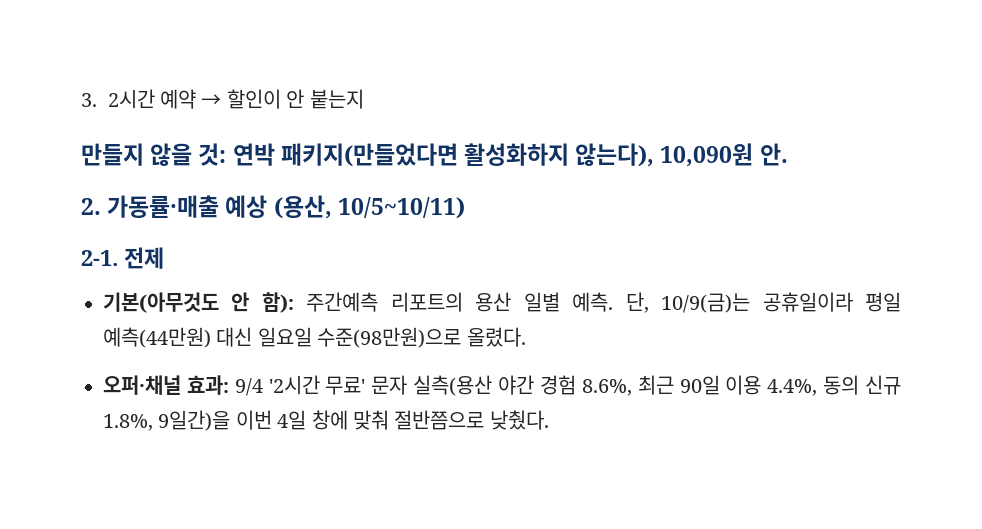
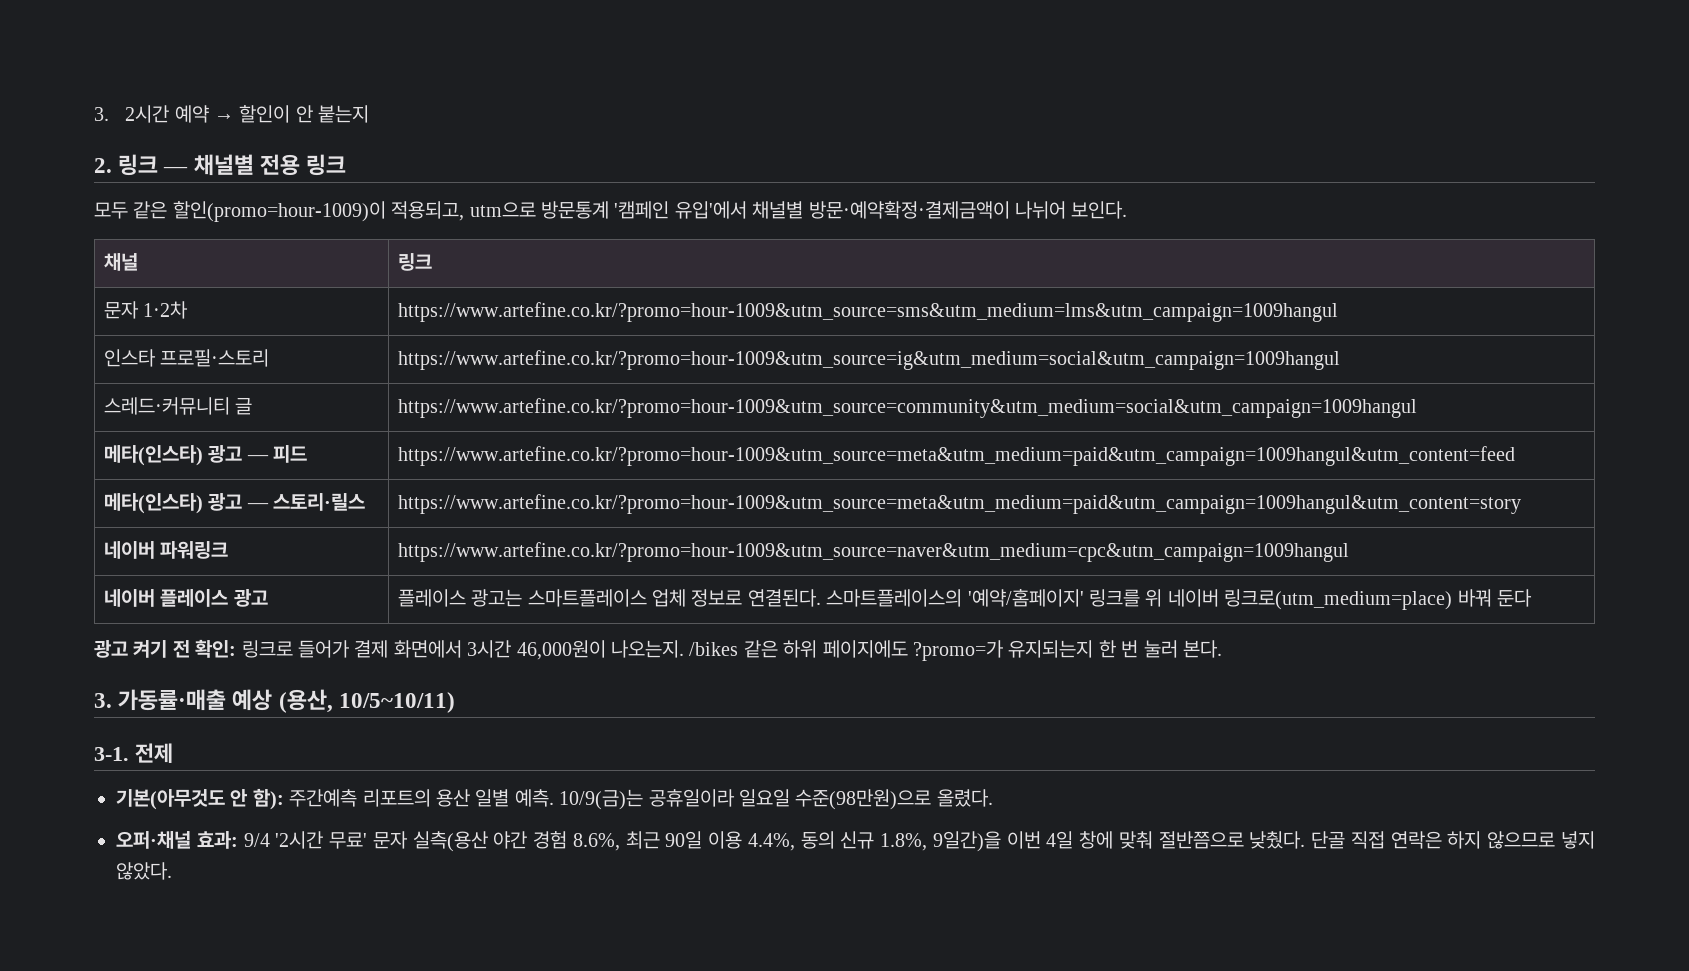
- 만들지 않을 것: 연박 패키지(만들었다면 활성화하지 않는다), 10,090원 안.
- 2. 가동률·매출 예상 (용산, 10/5~10/11)
+ 2. 링크 — 채널별 전용 링크
+ 모두 같은 할인(promo=hour-1009)이 적용되고, utm으로 방문통계 '캠페인 유입'에서 채널별 방문·예약확정·결제금액이 나뉘어 보인다.
+ 채널 | 링크
+ 문자 1·2차 | https://www.artefine.co.kr/?promo=hour-1009&utm_source=sms&utm_medium=lms&utm_campaign=1009hangul
+ 인스타 프로필·스토리 | https://www.artefine.co.kr/?promo=hour-1009&utm_source=ig&utm_medium=social&utm_campaign=1009hangul
+ 스레드·커뮤니티 글 | https://www.artefine.co.kr/?promo=hour-1009&utm_source=community&utm_medium=social&utm_campaign=1009hangul
+ 메타(인스타) 광고 — 피드 | https://www.artefine.co.kr/?promo=hour-1009&utm_source=meta&utm_medium=paid&utm_campaign=1009hangul&utm_content=feed
+ 메타(인스타) 광고 — 스토리·릴스 | https://www.artefine.co.kr/?promo=hour-1009&utm_source=meta&utm_medium=paid&utm_campaign=1009hangul&utm_content=story
+ 네이버 파워링크 | https://www.artefine.co.kr/?promo=hour-1009&utm_source=naver&utm_medium=cpc&utm_campaign=1009hangul
+ 네이버 플레이스 광고 | 플레이스 광고는 스마트플레이스 업체 정보로 연결된다. 스마트플레이스의 '예약/홈페이지' 링크를 위 네이버 링크로(utm_medium=place) 바꿔 둔다
+ 광고 켜기 전 확인: 링크로 들어가 결제 화면에서 3시간 46,000원이 나오는지. /bikes 같은 하위 페이지에도 ?promo=가 유지되는지 한 번 눌러 본다.
+ 3. 가동률·매출 예상 (용산, 10/5~10/11)
- 2-1.
+ 3-1.
- 단, 10/9(금)는 공휴일이라 평일 예측(44만원) 대신 일요일 수준(98만원)으로 올렸다.
+ 10/9(금)는 공휴일이라 일요일 수준(98만원)으로 올렸다.
+ 단골 직접 연락은 하지 않으므로 넣지 않았다.

